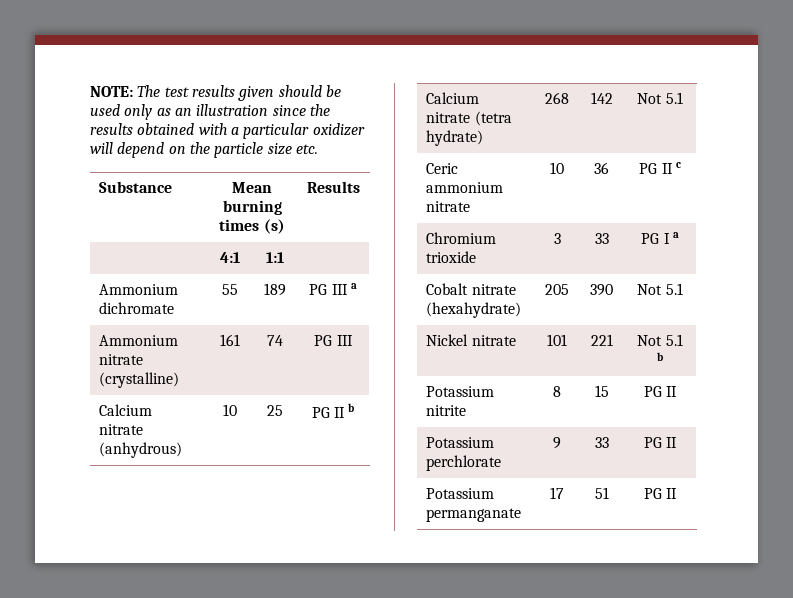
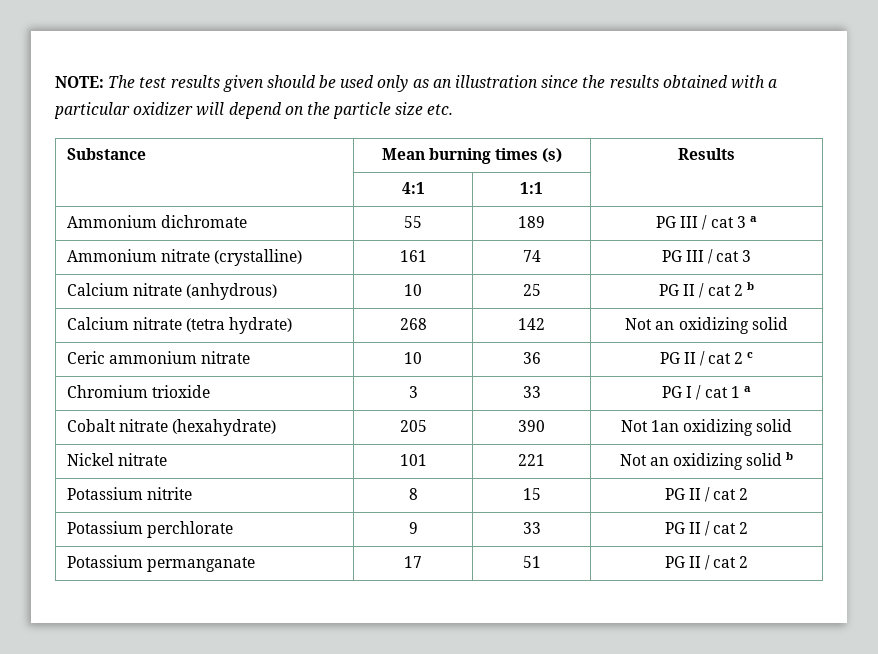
- Ammonium dichromate | 55 | 189 | PG III a
+ Ammonium dichromate | 55 | 189 | PG III / cat 3 a
- Ammonium nitrate (crystalline) | 161 | 74 | PG III
+ Ammonium nitrate (crystalline) | 161 | 74 | PG III / cat 3
- Calcium nitrate (anhydrous) | 10 | 25 | PG II b
+ Calcium nitrate (anhydrous) | 10 | 25 | PG II / cat 2 b
- Calcium nitrate (tetra hydrate) | 268 | 142 | Not 5.1
+ Calcium nitrate (tetra hydrate) | 268 | 142 | Not an oxidizing solid
- Ceric ammonium nitrate | 10 | 36 | PG II c
+ Ceric ammonium nitrate | 10 | 36 | PG II / cat 2 c
- Chromium trioxide | 3 | 33 | PG I a
+ Chromium trioxide | 3 | 33 | PG I / cat 1 a
- Cobalt nitrate (hexahydrate) | 205 | 390 | Not 5.1
+ Cobalt nitrate (hexahydrate) | 205 | 390 | Not 1an oxidizing solid
- Nickel nitrate | 101 | 221 | Not 5.1 b
+ Nickel nitrate | 101 | 221 | Not an oxidizing solid b
- Potassium nitrite | 8 | 15 | PG II
+ Potassium nitrite | 8 | 15 | PG II / cat 2
- Potassium perchlorate | 9 | 33 | PG II
+ Potassium perchlorate | 9 | 33 | PG II / cat 2
- Potassium permanganate | 17 | 51 | PG II
+ Potassium permanganate | 17 | 51 | PG II / cat 2

